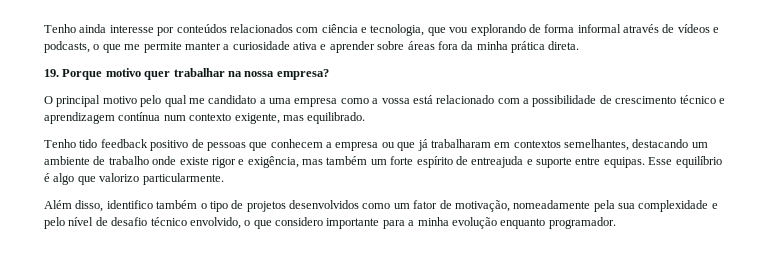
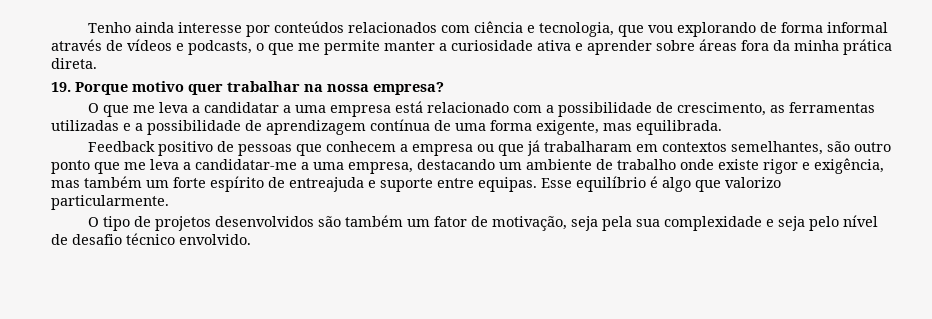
- O principal motivo pelo qual me candidato a uma empresa como a vossa está relacionado com a possibilidade de crescimento técnico e aprendizagem contínua num contexto exigente, mas equilibrado.
- Tenho tido feedback positivo de pessoas que conhecem a empresa ou que já trabalharam em contextos semelhantes, destacando um ambiente de trabalho onde existe rigor e exigência, mas também um forte espírito de entreajuda e suporte entre equipas.
+ O que me leva a candidatar a uma empresa está relacionado com a possibilidade de crescimento, as ferramentas utilizadas e a possibilidade de aprendizagem contínua de uma forma exigente, mas equilibrada.
+ Feedback positivo de pessoas que conhecem a empresa ou que já trabalharam em contextos semelhantes, são outro ponto que me leva a candidatar-me a uma empresa, destacando um ambiente de trabalho onde existe rigor e exigência, mas também um forte espírito de entreajuda e suporte entre equipas.
- Além disso, identifico também o tipo de projetos desenvolvidos como um fator de motivação, nomeadamente pela sua complexidade e pelo nível de desafio técnico envolvido, o que considero importante para a minha evolução enquanto programador.
+ O tipo de projetos desenvolvidos são também um fator de motivação, seja pela sua complexidade e seja pelo nível de desafio técnico envolvido.

